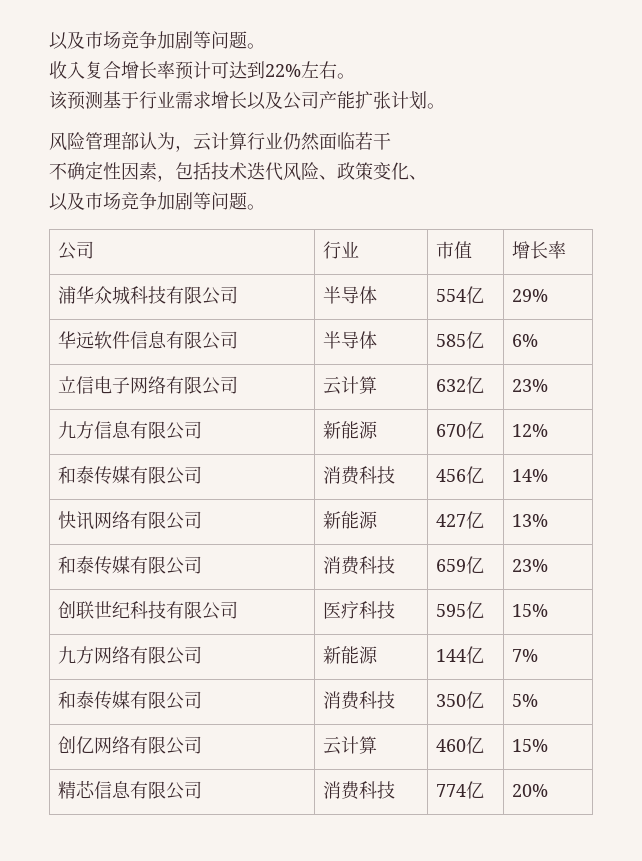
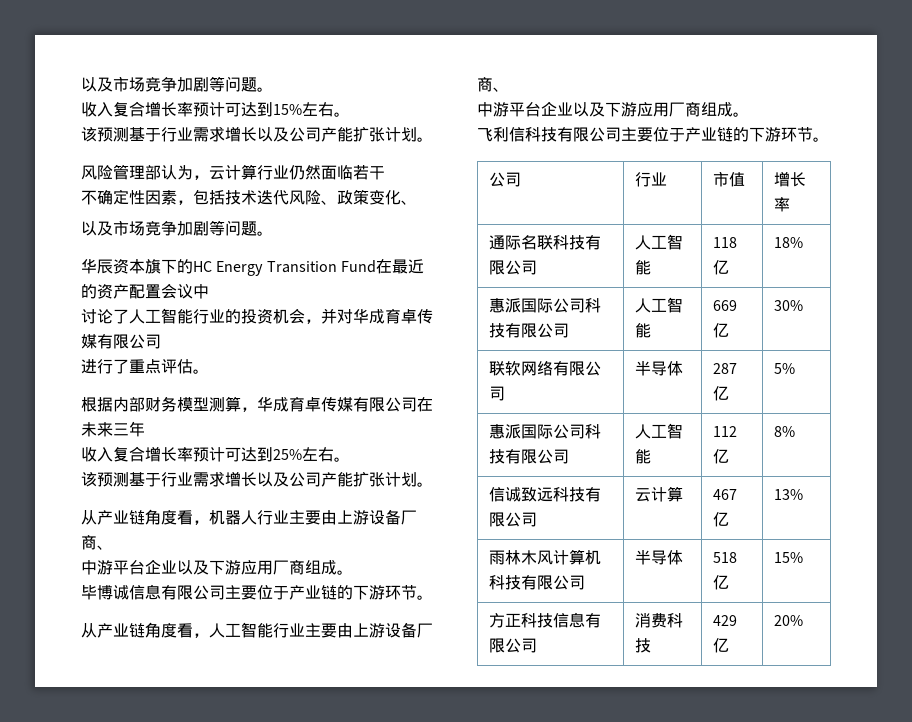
- 收入复合增长率预计可达到22%左右。
+ 收入复合增长率预计可达到15%左右。
+ 华辰资本旗下的HC Energy Transition Fund在最近的资产配置会议中
+ 讨论了人工智能行业的投资机会，并对华成育卓传媒有限公司
+ 进行了重点评估。
+ 根据内部财务模型测算，华成育卓传媒有限公司在未来三年
+ 收入复合增长率预计可达到25%左右。
+ 该预测基于行业需求增长以及公司产能扩张计划。
+ 从产业链角度看，机器人行业主要由上游设备厂商、
+ 中游平台企业以及下游应用厂商组成。
+ 毕博诚信息有限公司主要位于产业链的下游环节。
+ 从产业链角度看，人工智能行业主要由上游设备厂商、
+ 中游平台企业以及下游应用厂商组成。
+ 飞利信科技有限公司主要位于产业链的下游环节。
- 浦华众城科技有限公司 | 半导体 | 554亿 | 29%
- 华远软件信息有限公司 | 半导体 | 585亿 | 6%
- 立信电子网络有限公司 | 云计算 | 632亿 | 23%
- 九方信息有限公司 | 新能源 | 670亿 | 12%
- 和泰传媒有限公司 | 消费科技 | 456亿 | 14%
- 快讯网络有限公司 | 新能源 | 427亿 | 13%
- 和泰传媒有限公司 | 消费科技 | 659亿 | 23%
- 创联世纪科技有限公司 | 医疗科技 | 595亿 | 15%
- 九方网络有限公司 | 新能源 | 144亿 | 7%
- 和泰传媒有限公司 | 消费科技 | 350亿 | 5%
- 创亿网络有限公司 | 云计算 | 460亿 | 15%
- 精芯信息有限公司 | 消费科技 | 774亿 | 20%
+ 通际名联科技有限公司 | 人工智能 | 118亿 | 18%
+ 惠派国际公司科技有限公司 | 人工智能 | 669亿 | 30%
+ 联软网络有限公司 | 半导体 | 287亿 | 5%
+ 惠派国际公司科技有限公司 | 人工智能 | 112亿 | 8%
+ 信诚致远科技有限公司 | 云计算 | 467亿 | 13%
+ 雨林木风计算机科技有限公司 | 半导体 | 518亿 | 15%
+ 方正科技信息有限公司 | 消费科技 | 429亿 | 20%

